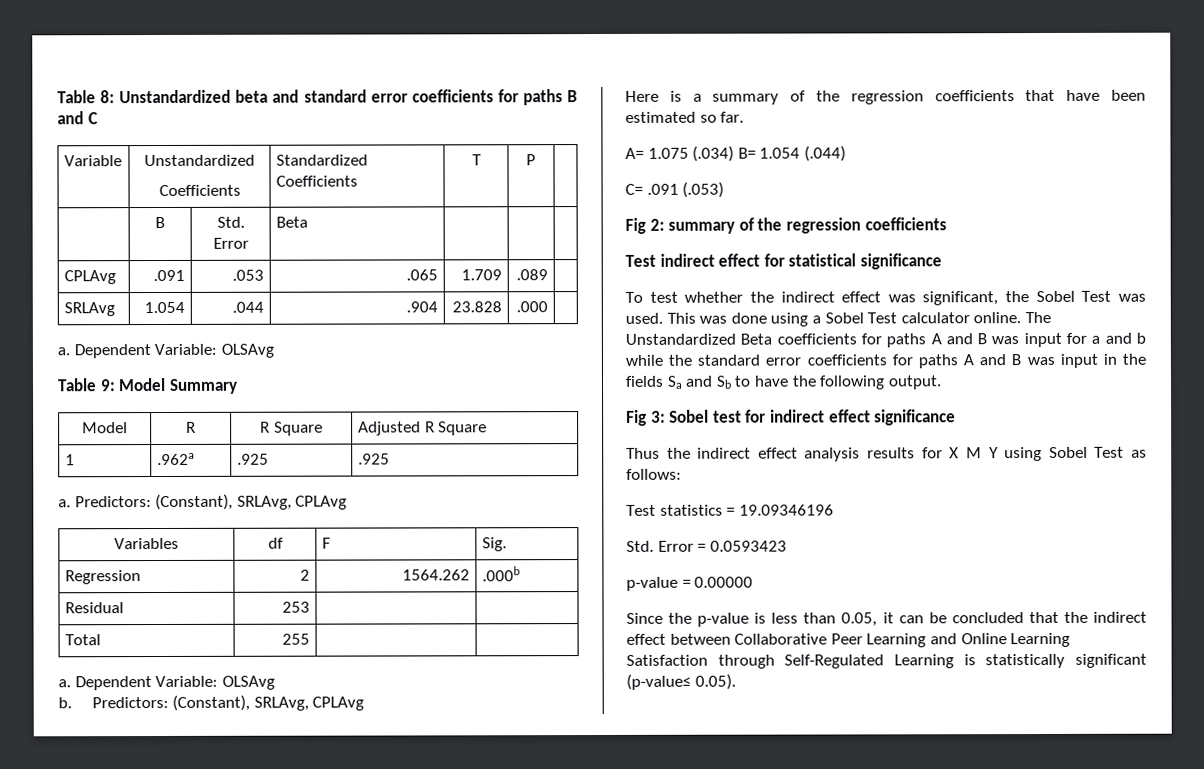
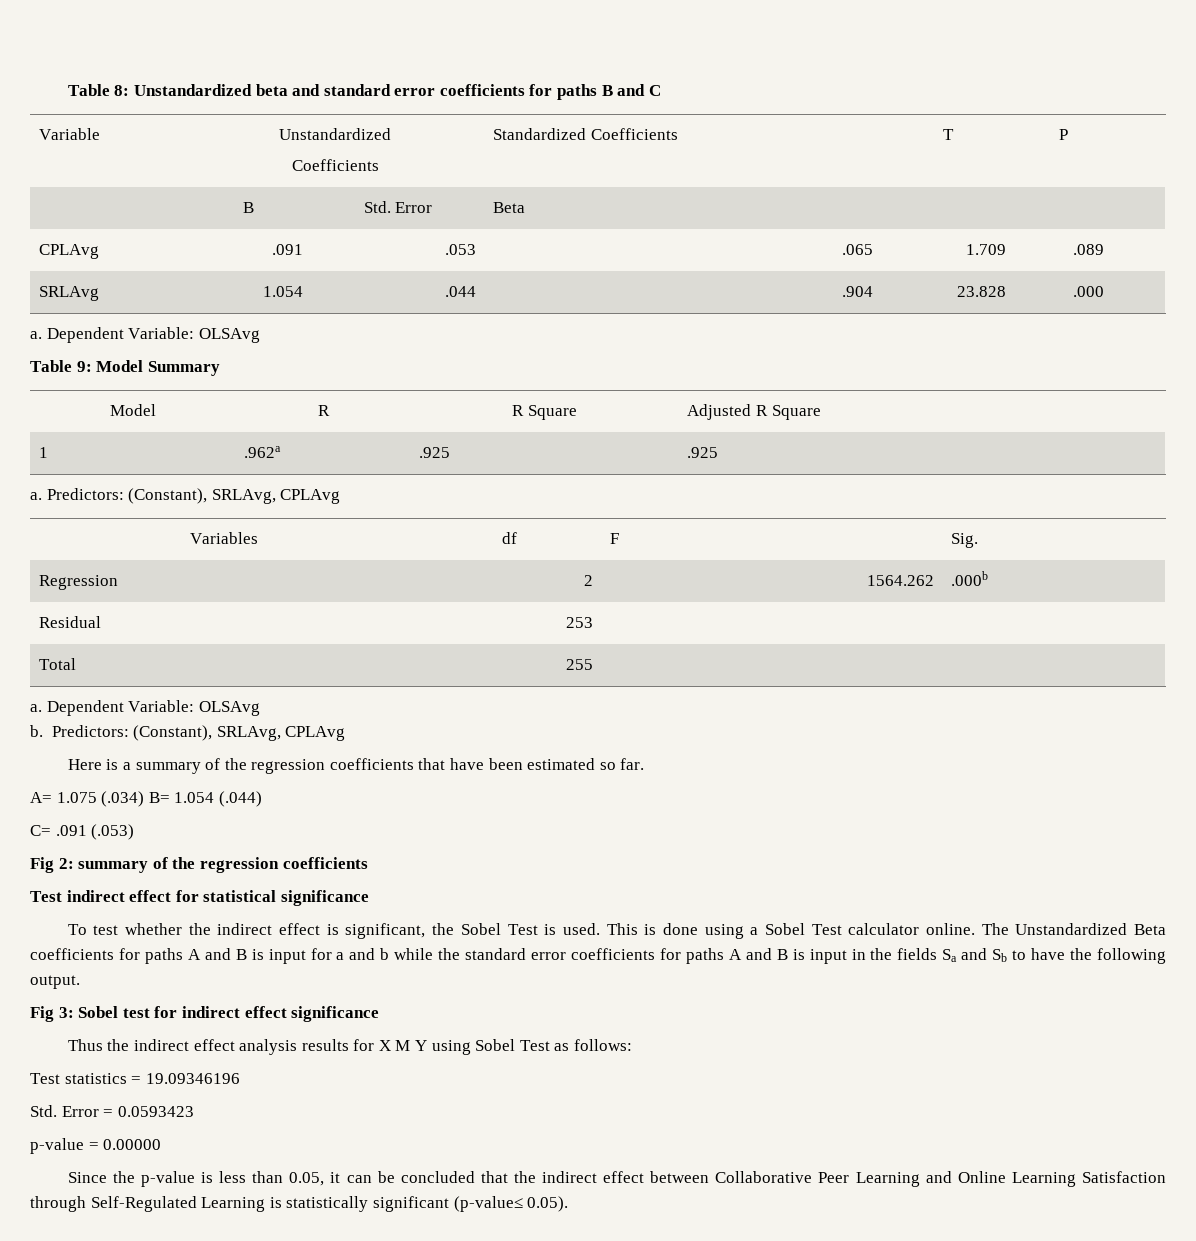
- To test whether the indirect effect was significant, the Sobel Test was used.
+ To test whether the indirect effect is significant, the Sobel Test is used.
- This was done using a Sobel Test calculator online.
+ This is done using a Sobel Test calculator online.
- The Unstandardized Beta coefficients for paths A and B was input for a and b while the standard error coefficients for paths A and B was input in the fields Sa and Sb to have the following output.
+ The Unstandardized Beta coefficients for paths A and B is input for a and b while the standard error coefficients for paths A and B is input in the fields Sa and Sb to have the following output.

